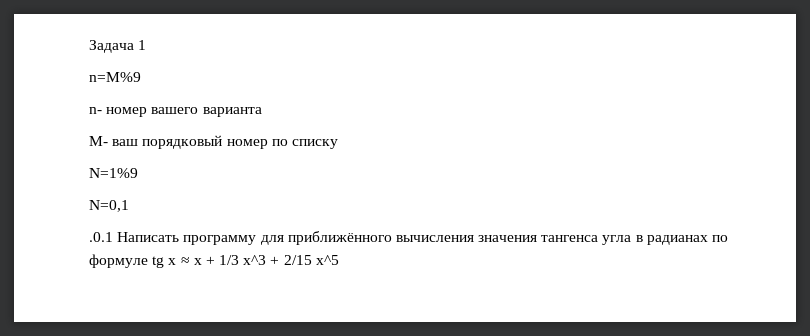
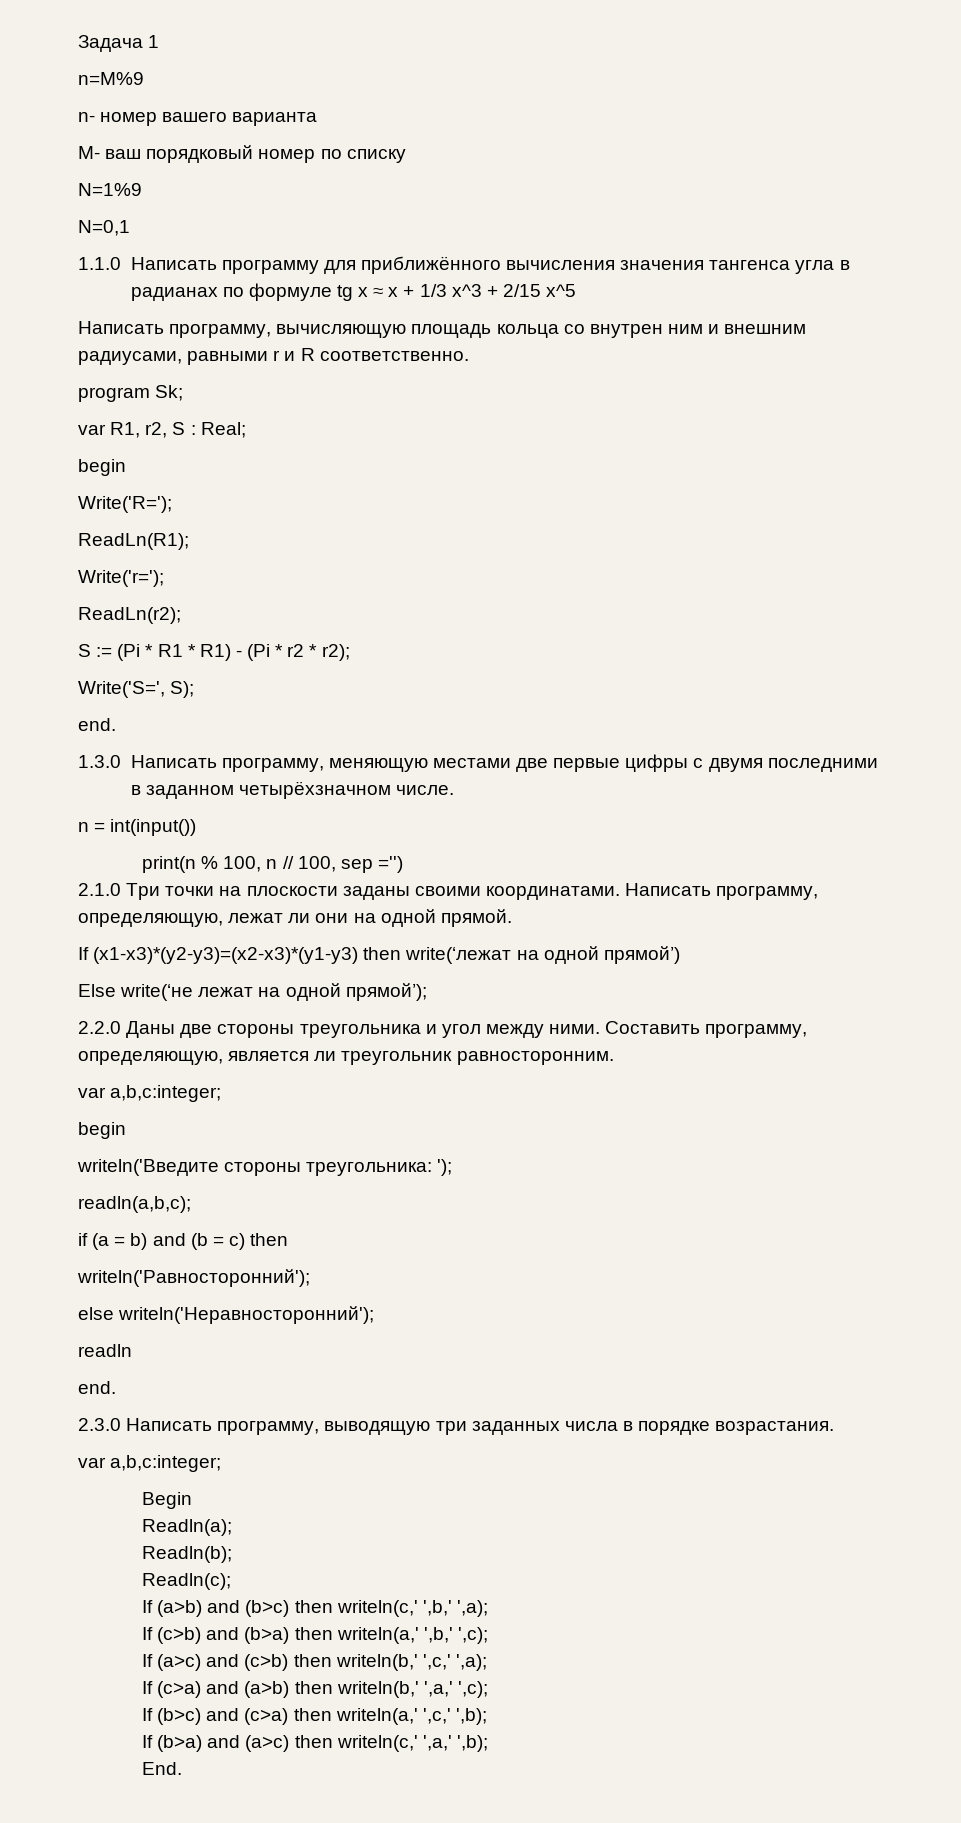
- .0.1 Написать программу для приближённого вычисления значения тангенса угла в радианах по формуле tg x ≈ x + 1/3 x^3 + 2/15 x^5
+ 1.1.0 Написать программу для приближённого вычисления значения тангенса угла в радианах по формуле tg x ≈ x + 1/3 x^3 + 2/15 x^5
+ Написать программу, вычисляющую площадь кольца со внутрен ним и внешним радиусами, равными r и R соответственно.
+ program Sk;
+ var R1, r2, S : Real;
+ begin
+ Write('R=');
+ ReadLn(R1);
+ Write('r=');
+ ReadLn(r2);
+ S := (Pi * R1 * R1) - (Pi * r2 * r2);
+ Write('S=', S);
+ end.
+ 1.3.0 Написать программу, меняющую местами две первые цифры с двумя последними в заданном четырёхзначном числе.
+ n = int(input())
+ print(n % 100, n // 100, sep ='')
+ 2.1.0 Три точки на плоскости заданы своими координатами. Написать программу, определяющую, лежат ли они на одной прямой.
+ If (x1-x3)*(y2-y3)=(x2-x3)*(y1-y3) then write(‘лежат на одной прямой’)
+ Else write(‘не лежат на одной прямой’);
+ 2.2.0 Даны две стороны треугольника и угол между ними. Составить программу, определяющую, является ли треугольник равносторонним.
+ var a,b,c:integer;
+ begin
+ writeln('Введите стороны треугольника: ');
+ readln(a,b,c);
+ if (a = b) and (b = c) then
+ writeln('Равносторонний');
+ else writeln('Неравносторонний');
+ readln
+ end.
+ 2.3.0 Написать программу, выводящую три заданных числа в порядке возрастания.
+ var a,b,c:integer;
+ Begin
+ Readln(a);
+ Readln(b);
+ Readln(c);
+ If (a>b) and (b>c) then writeln(c,' ',b,' ',a);
+ If (c>b) and (b>a) then writeln(a,' ',b,' ',c);
+ If (a>c) and (c>b) then writeln(b,' ',c,' ',a);
+ If (c>a) and (a>b) then writeln(b,' ',a,' ',c);
+ If (b>c) and (c>a) then writeln(a,' ',c,' ',b);
+ If (b>a) and (a>c) then writeln(c,' ',a,' ',b);
+ End.

